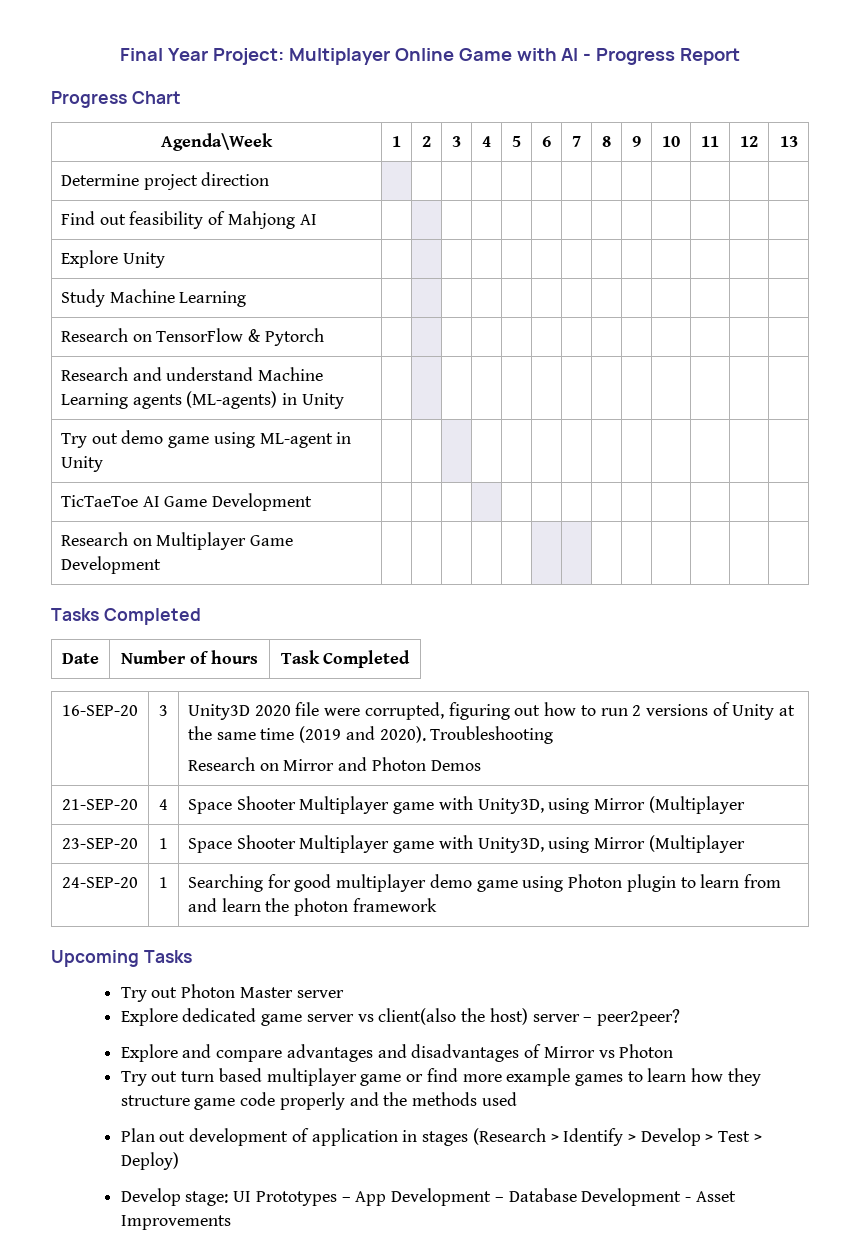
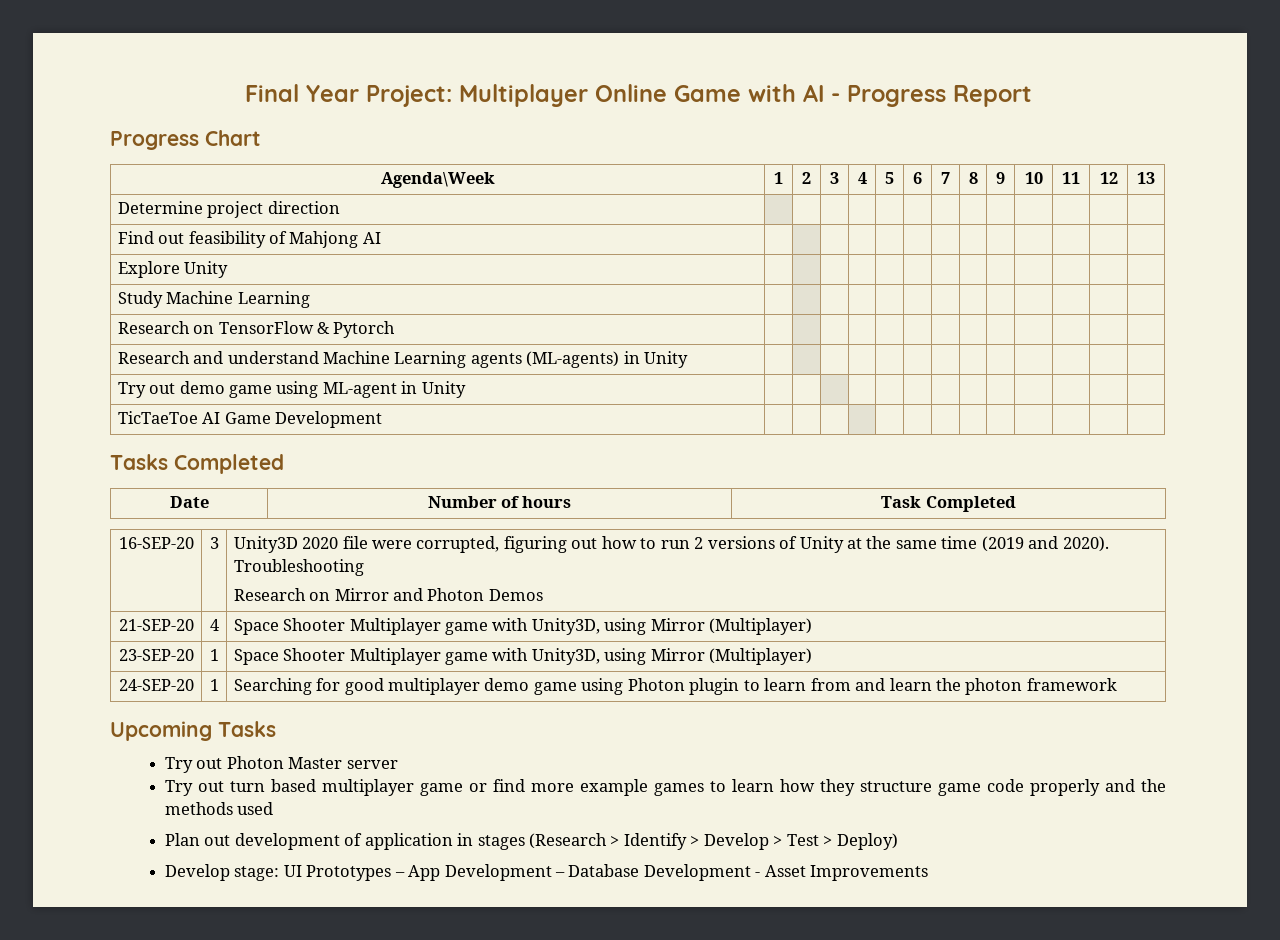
- Research on Multiplayer Game Development | | | | | | | | | | | | |
- 21-SEP-20 | 4 | Space Shooter Multiplayer game with Unity3D, using Mirror (Multiplayer
+ 21-SEP-20 | 4 | Space Shooter Multiplayer game with Unity3D, using Mirror (Multiplayer)
- 23-SEP-20 | 1 | Space Shooter Multiplayer game with Unity3D, using Mirror (Multiplayer
+ 23-SEP-20 | 1 | Space Shooter Multiplayer game with Unity3D, using Mirror (Multiplayer)
- Explore dedicated game server vs client(also the host) server – peer2peer?
- Explore and compare advantages and disadvantages of Mirror vs Photon

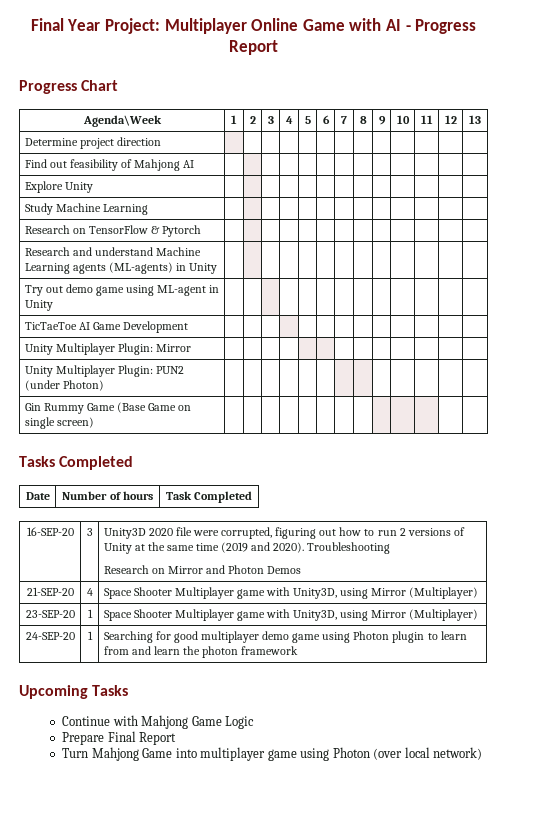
+ Unity Multiplayer Plugin: Mirror | | | | | | | | | | | | |
+ Unity Multiplayer Plugin: PUN2 (under Photon) | | | | | | | | | | | | |
+ Gin Rummy Game (Base Game on single screen) | | | | | | | | | | | | |
- Try out Photon Master server
- Try out turn based multiplayer game or find more example games to learn how they structure game code properly and the methods used
- Plan out development of application in stages (Research > Identify > Develop > Test > Deploy)
- Develop stage: UI Prototypes – App Development – Database Development - Asset Improvements
+ Continue with Mahjong Game Logic
+ Prepare Final Report
+ Turn Mahjong Game into multiplayer game using Photon (over local network)

